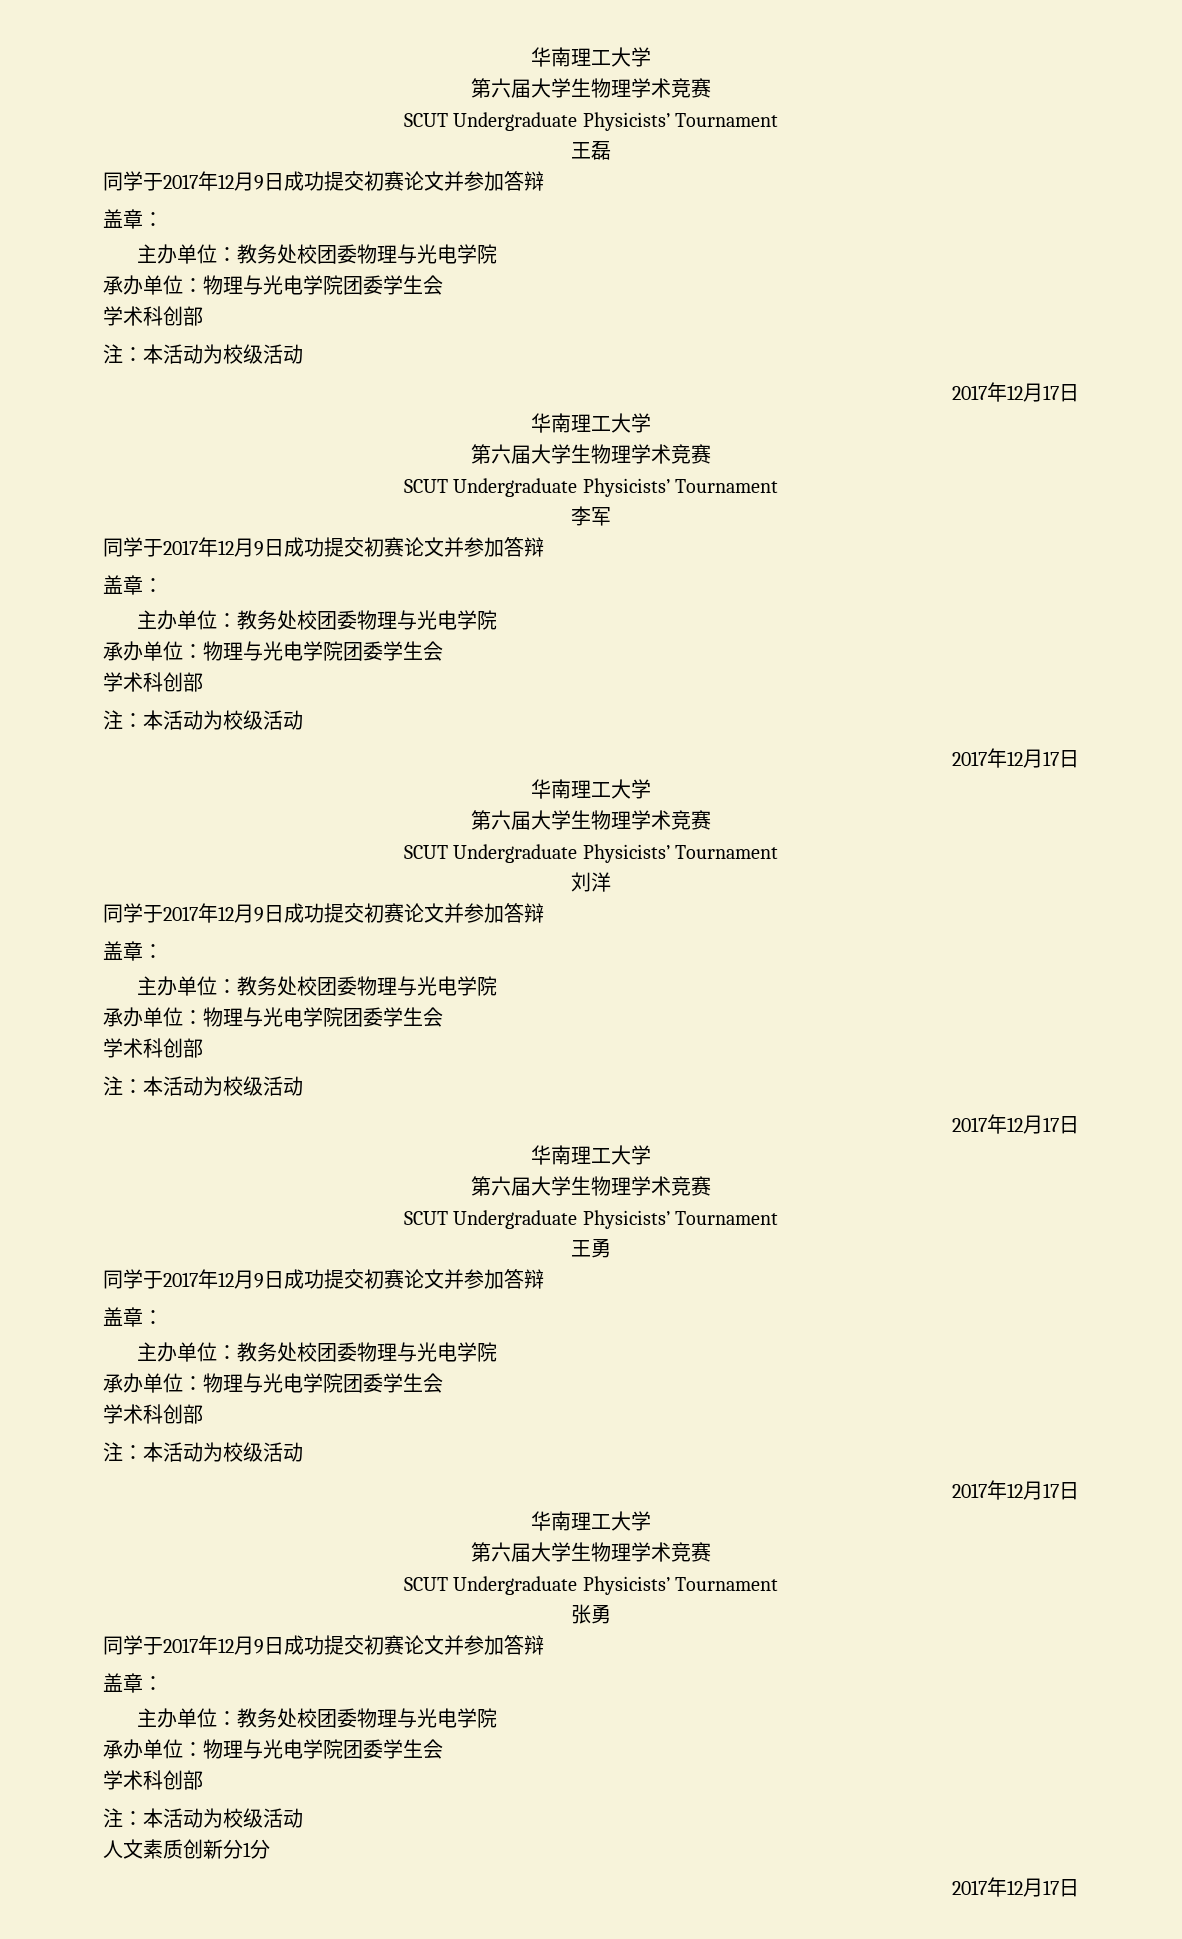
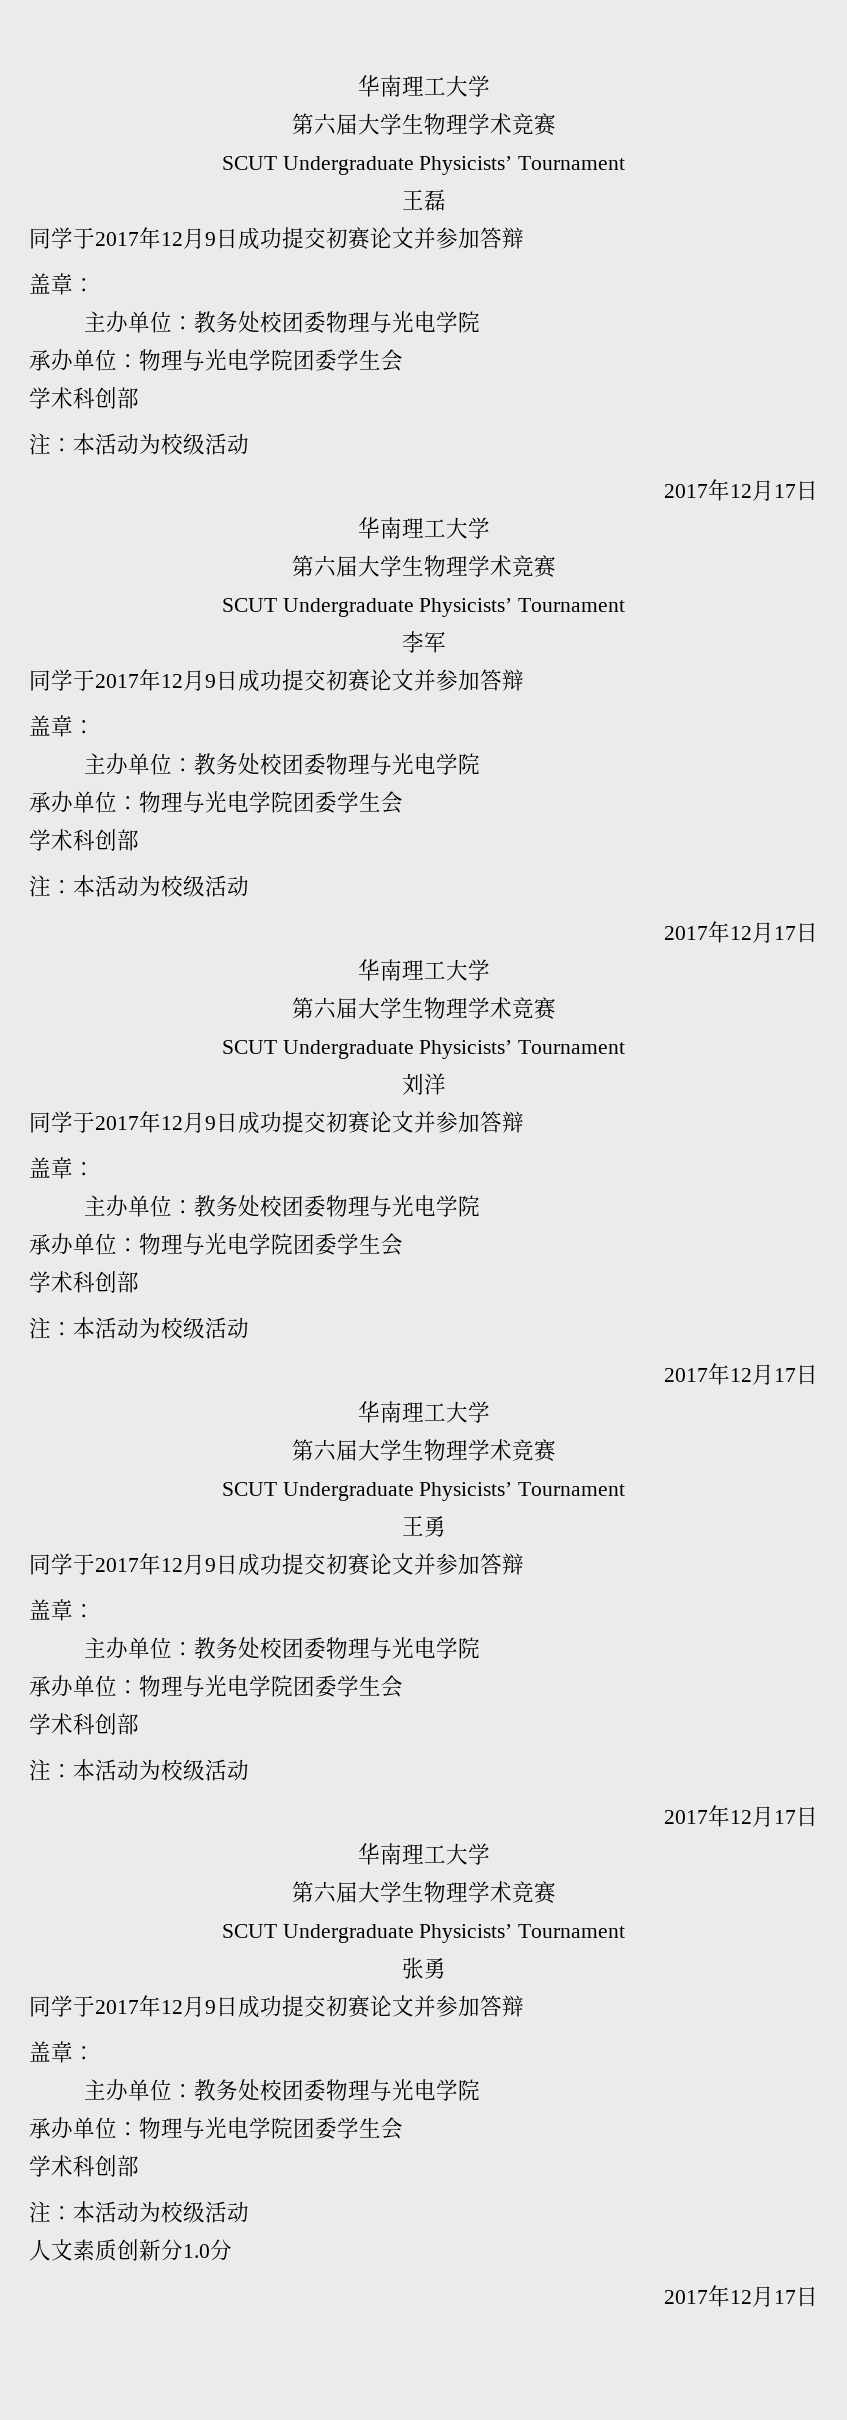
- 人文素质创新分1分
+ 人文素质创新分1.0分

